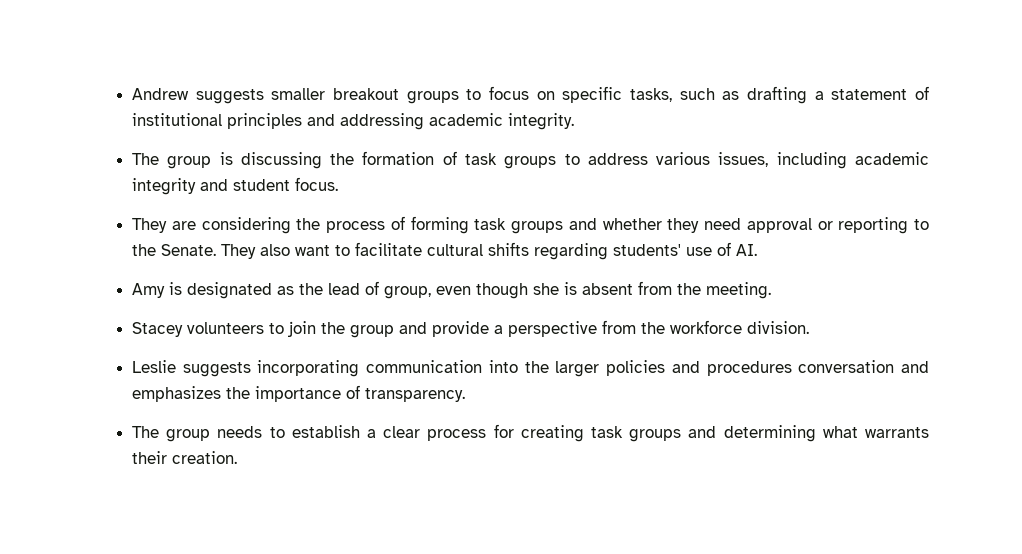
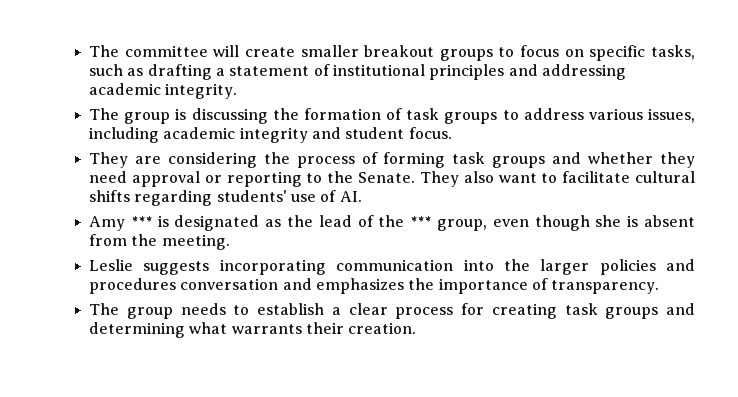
- Andrew suggests smaller breakout groups to focus on specific tasks, such as drafting a statement of institutional principles and addressing academic integrity.
+ The committee will create smaller breakout groups to focus on specific tasks, such as drafting a statement of institutional principles and addressing academic integrity.
- Amy is designated as the lead of group, even though she is absent from the meeting.
+ Amy *** is designated as the lead of the *** group, even though she is absent from the meeting.
- Stacey volunteers to join the group and provide a perspective from the workforce division.

